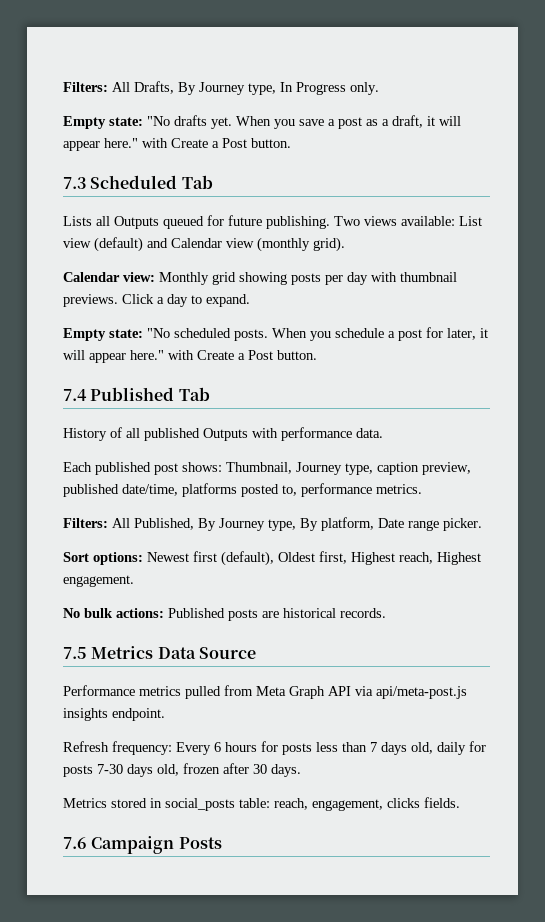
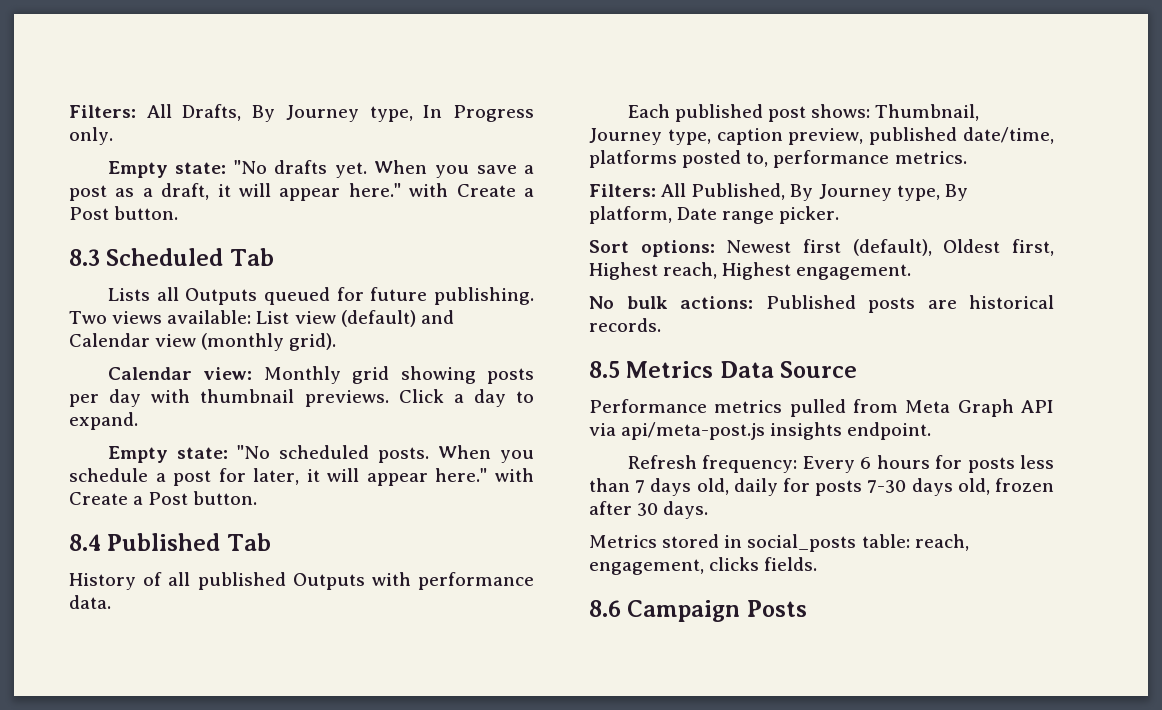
- 7.3 Scheduled Tab
+ 8.3 Scheduled Tab
- 7.4 Published Tab
+ 8.4 Published Tab
- 7.5 Metrics Data Source
+ 8.5 Metrics Data Source
- 7.6 Campaign Posts
+ 8.6 Campaign Posts

